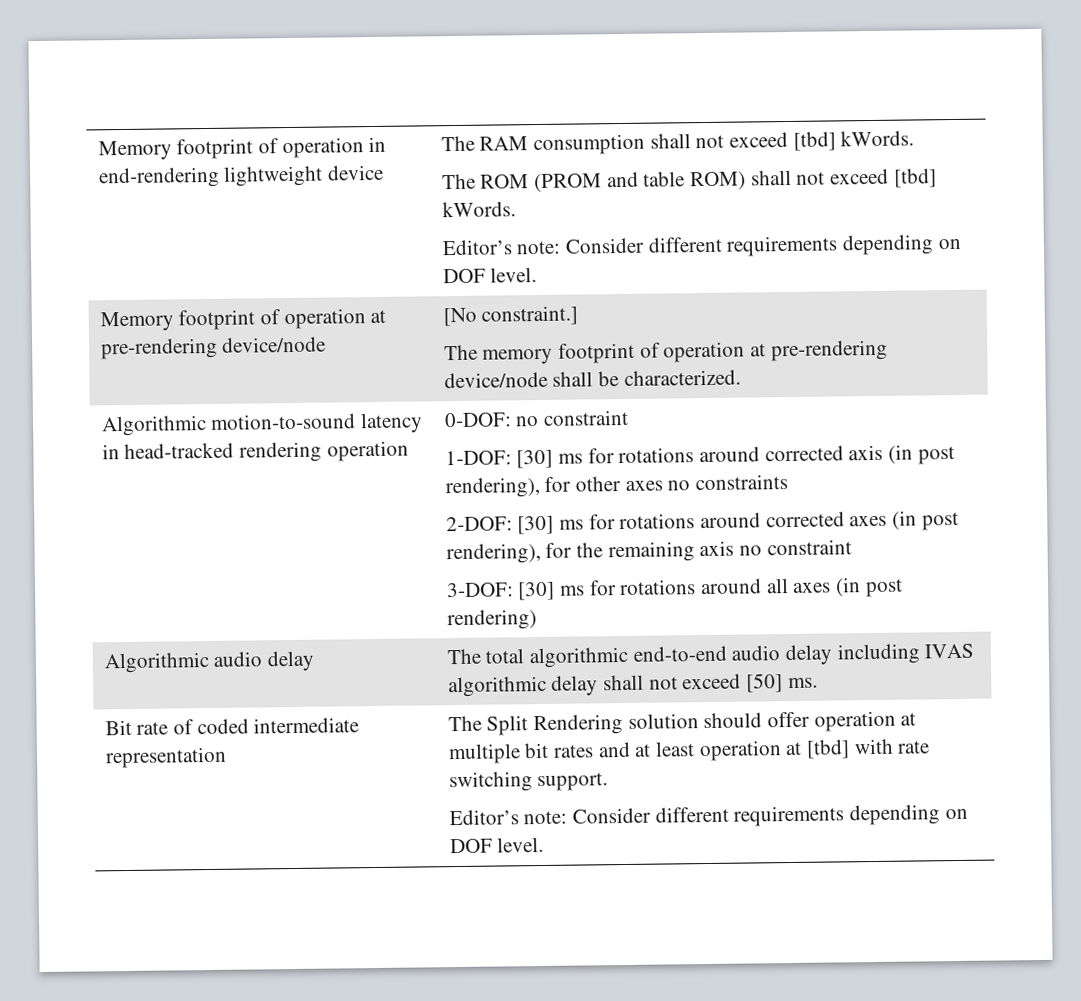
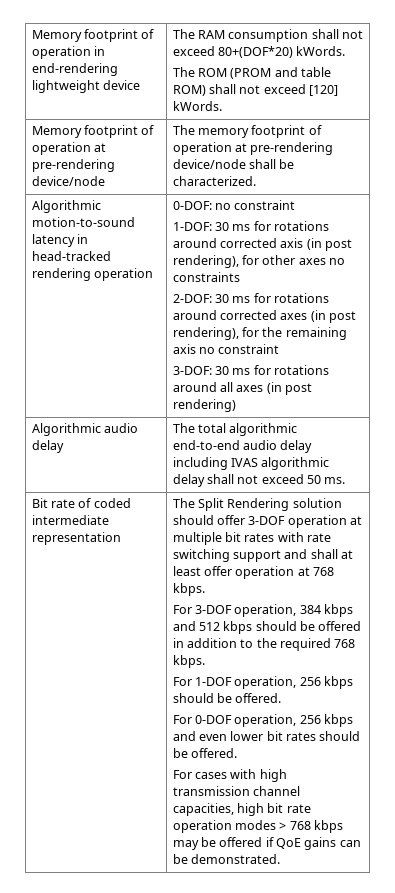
- Memory footprint of operation in end-rendering lightweight device | The RAM consumption shall not exceed [tbd] kWords.
- The ROM (PROM and table ROM) shall not exceed [tbd] kWords.
- Editor’s note: Consider different requirements depending on DOF level.
+ Memory footprint of operation in end-rendering lightweight device | The RAM consumption shall not exceed 80+(DOF*20) kWords.
+ The ROM (PROM and table ROM) shall not exceed [120] kWords.
- Memory footprint of operation at pre-rendering device/node | [No constraint.]
- The memory footprint of operation at pre-rendering device/node shall be characterized.
+ Memory footprint of operation at pre-rendering device/node | The memory footprint of operation at pre-rendering device/node shall be characterized.
- 1-DOF: [30] ms for rotations around corrected axis (in post rendering), for other axes no constraints
+ 1-DOF: 30 ms for rotations around corrected axis (in post rendering), for other axes no constraints
- 2-DOF: [30] ms for rotations around corrected axes (in post rendering), for the remaining axis no constraint
+ 2-DOF: 30 ms for rotations around corrected axes (in post rendering), for the remaining axis no constraint
- 3-DOF: [30] ms for rotations around all axes (in post rendering)
+ 3-DOF: 30 ms for rotations around all axes (in post rendering)
- Algorithmic audio delay | The total algorithmic end-to-end audio delay including IVAS algorithmic delay shall not exceed [50] ms.
+ Algorithmic audio delay | The total algorithmic end-to-end audio delay including IVAS algorithmic delay shall not exceed 50 ms.
- The Split Rendering solution should offer operation at multiple bit rates and at least operation at [tbd] with rate switching support.
- Editor’s note: Consider different requirements depending on DOF level.
+ The Split Rendering solution should offer 3-DOF operation at multiple bit rates with rate switching support and shall at least offer operation at 768 kbps.
+ For 3-DOF operation, 384 kbps and 512 kbps should be offered in addition to the required 768 kbps.
+ For 1-DOF operation, 256 kbps should be offered.
+ For 0-DOF operation, 256 kbps and even lower bit rates should be offered.
+ For cases with high transmission channel capacities, high bit rate operation modes > 768 kbps may be offered if QoE gains can be demonstrated.

